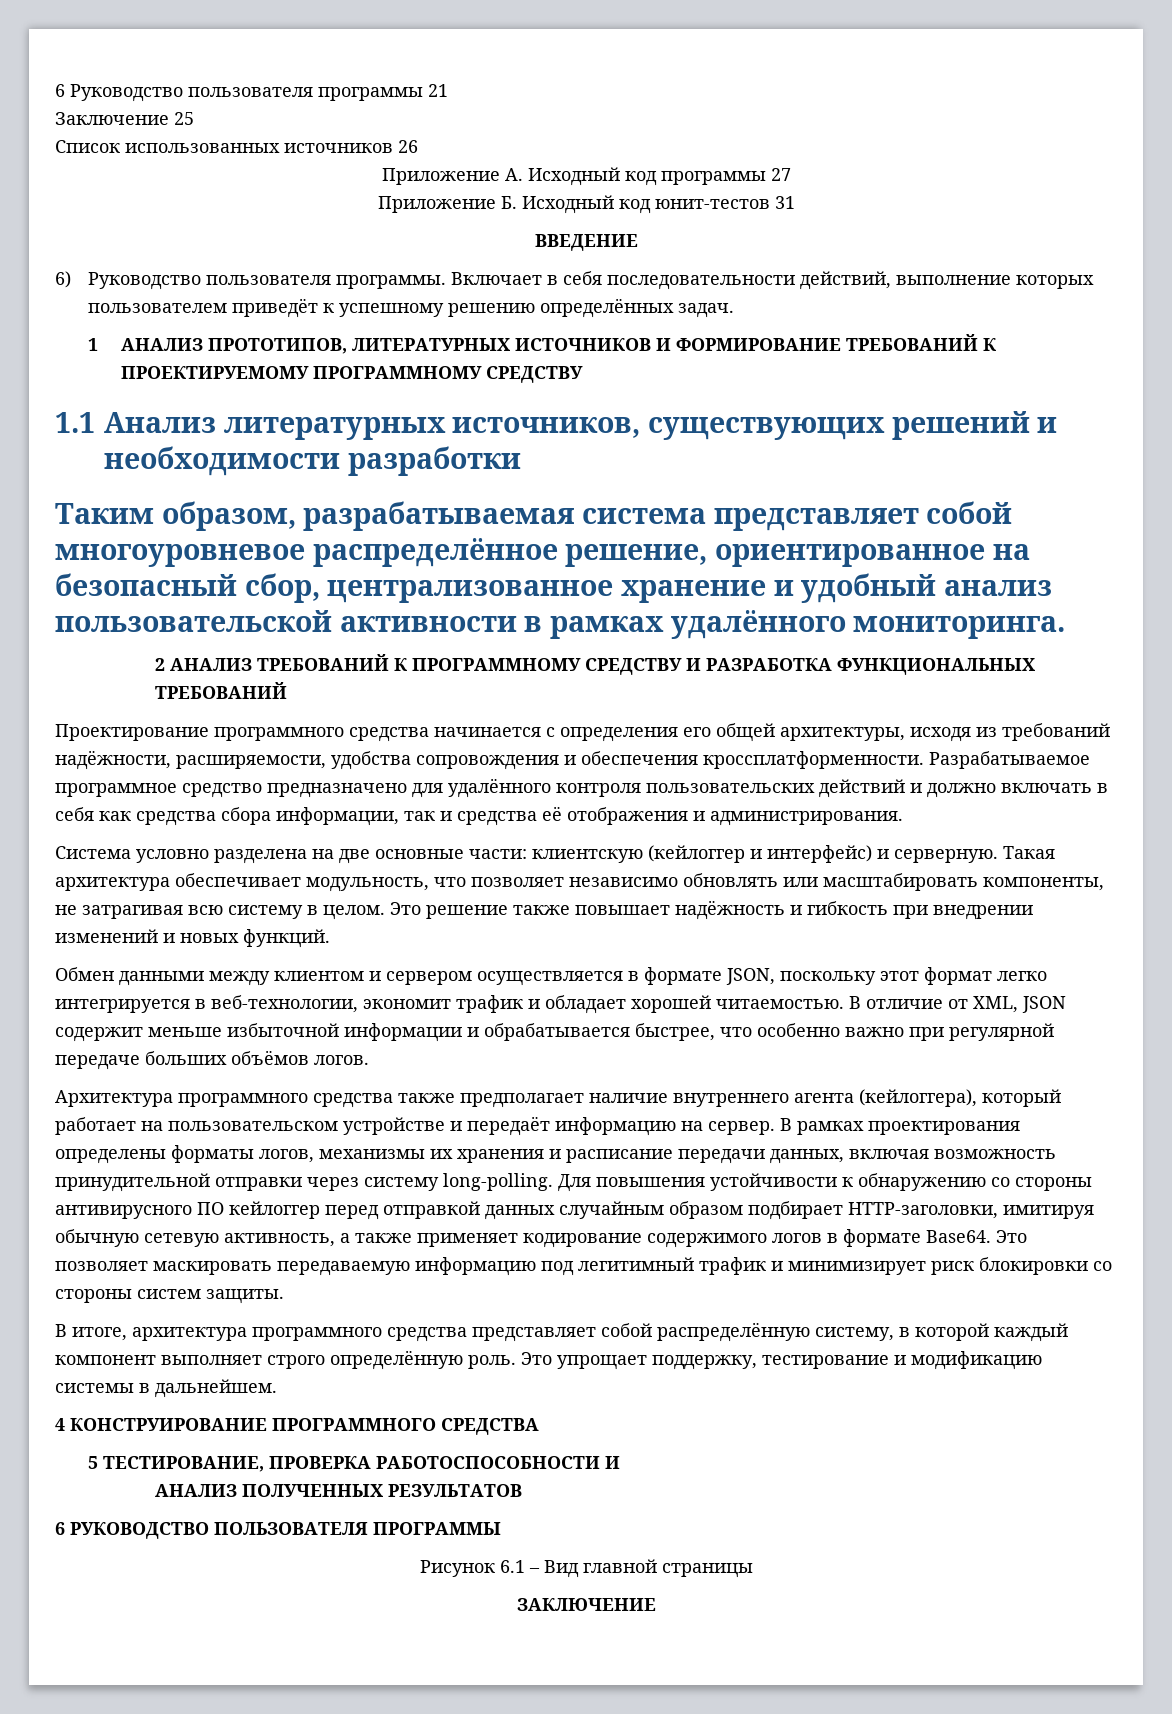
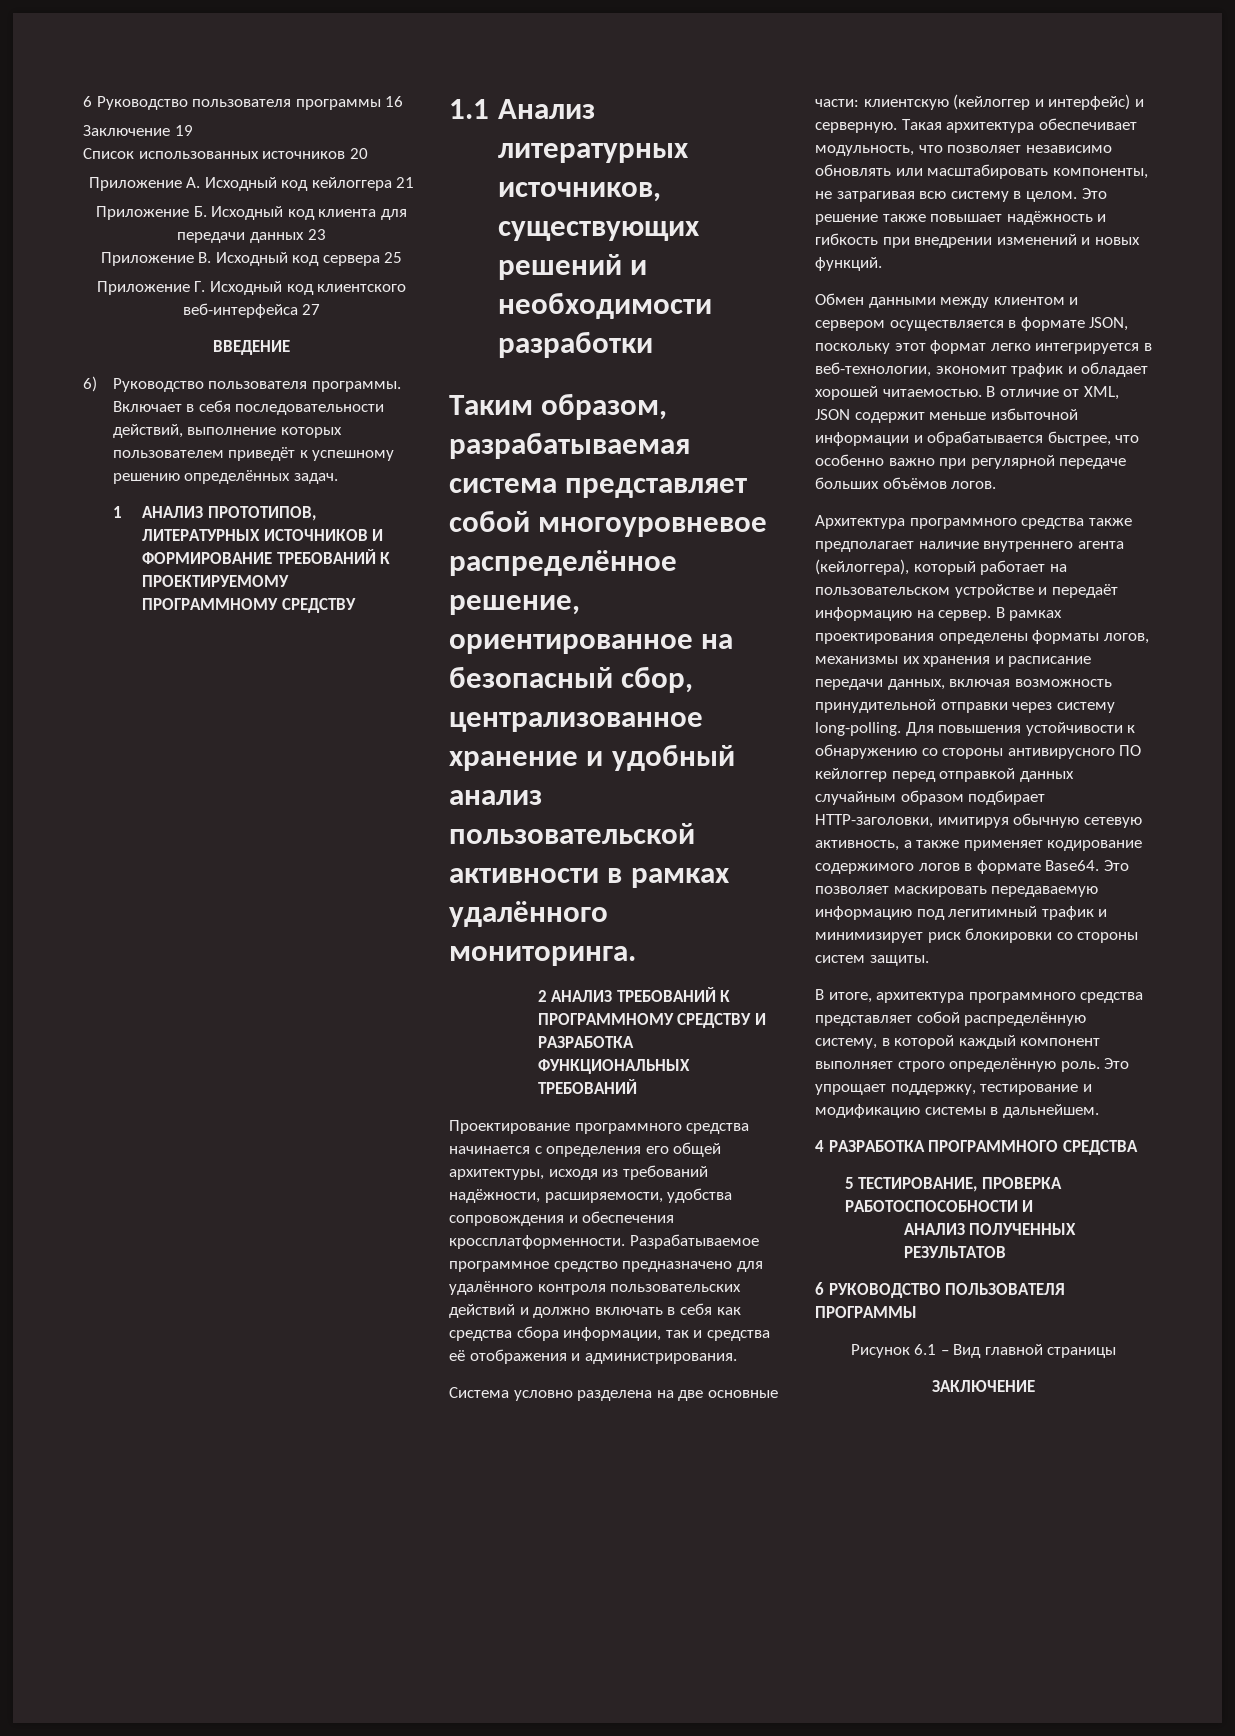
- 6 Руководство пользователя программы 21
+ 6 Руководство пользователя программы 16
- Заключение 25
+ Заключение 19
- Список использованных источников 26
+ Список использованных источников 20
- Приложение А. Исходный код программы 27
+ Приложение А. Исходный код кейлоггера 21
- Приложение Б. Исходный код юнит-тестов 31
+ Приложение Б. Исходный код клиента для передачи данных 23
+ Приложение В. Исходный код сервера 25
+ Приложение Г. Исходный код клиентского веб-интерфейса 27
- 4 КОНСТРУИРОВАНИЕ ПРОГРАММНОГО СРЕДСТВА
+ 4 РАЗРАБОТКА ПРОГРАММНОГО СРЕДСТВА

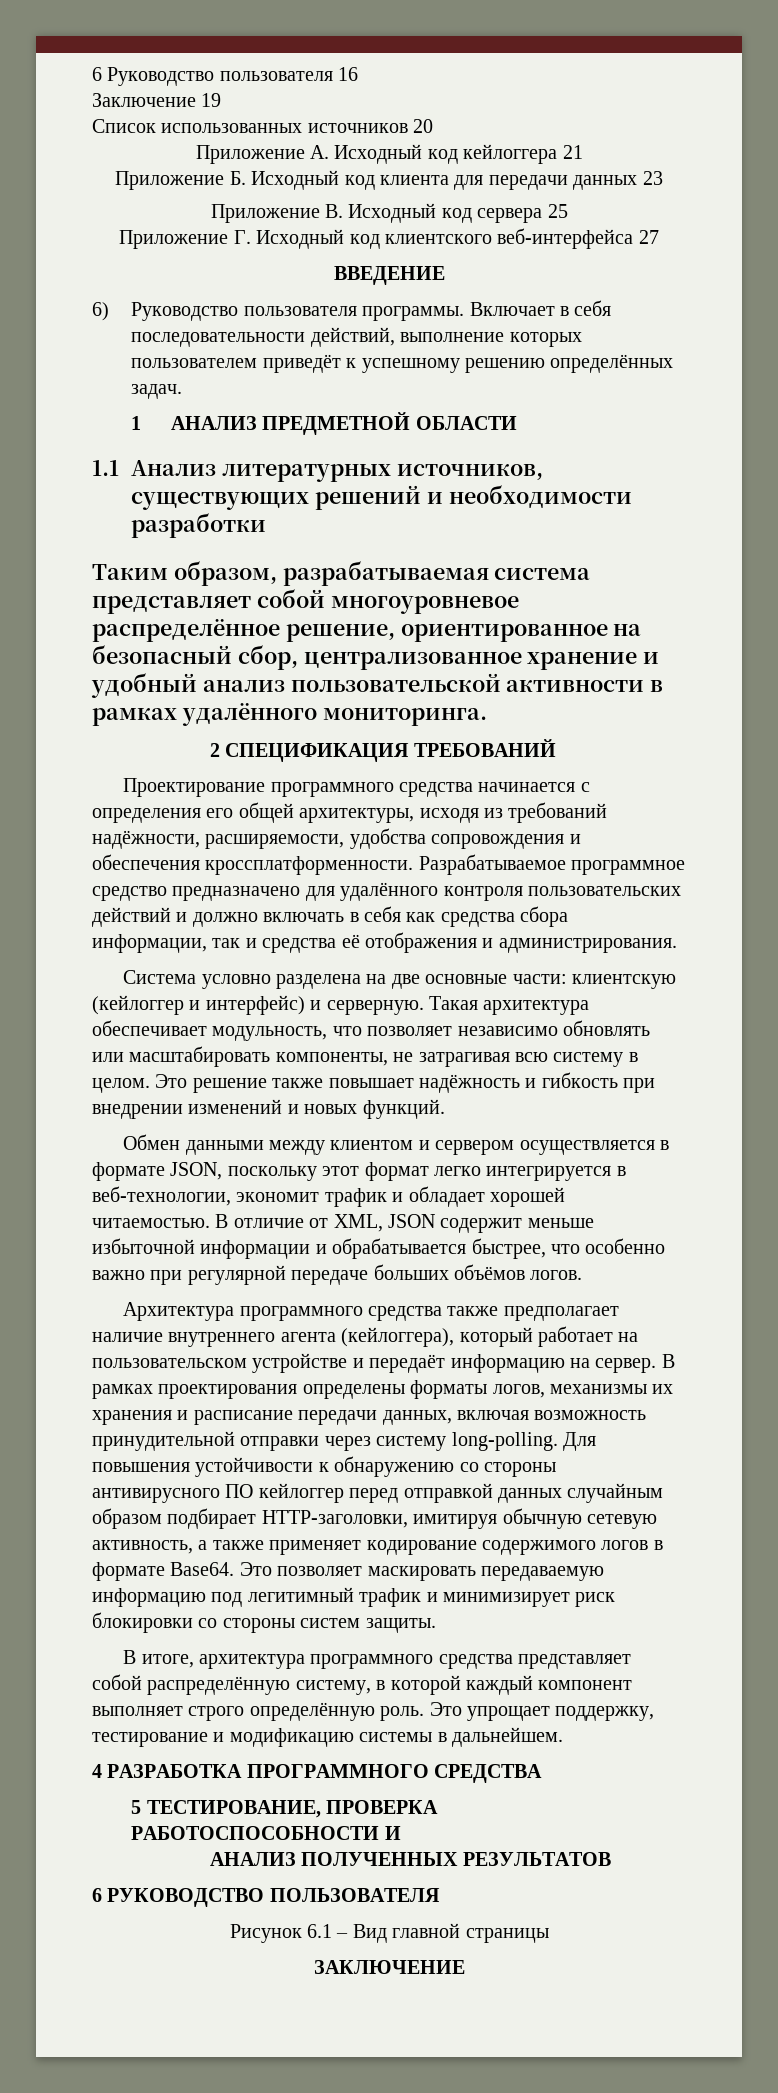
- 6 Руководство пользователя программы 16
+ 6 Руководство пользователя 16
- 1 АНАЛИЗ ПРОТОТИПОВ, ЛИТЕРАТУРНЫХ ИСТОЧНИКОВ И ФОРМИРОВАНИЕ ТРЕБОВАНИЙ К ПРОЕКТИРУЕМОМУ ПРОГРАММНОМУ СРЕДСТВУ
+ 1 АНАЛИЗ ПРЕДМЕТНОЙ ОБЛАСТИ
- 2 АНАЛИЗ ТРЕБОВАНИЙ К ПРОГРАММНОМУ СРЕДСТВУ И РАЗРАБОТКА ФУНКЦИОНАЛЬНЫХ ТРЕБОВАНИЙ
+ 2 СПЕЦИФИКАЦИЯ ТРЕБОВАНИЙ
- 6 РУКОВОДСТВО ПОЛЬЗОВАТЕЛЯ ПРОГРАММЫ
+ 6 РУКОВОДСТВО ПОЛЬЗОВАТЕЛЯ

